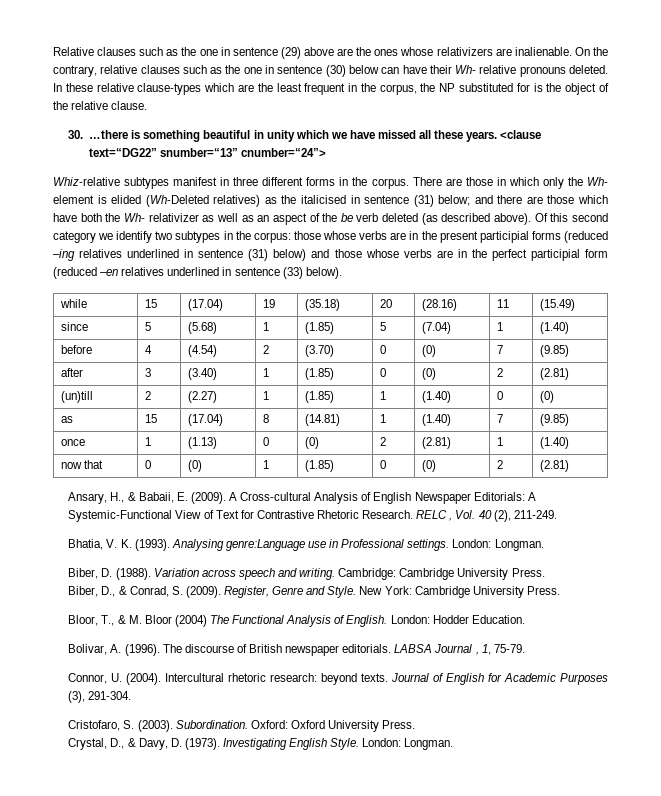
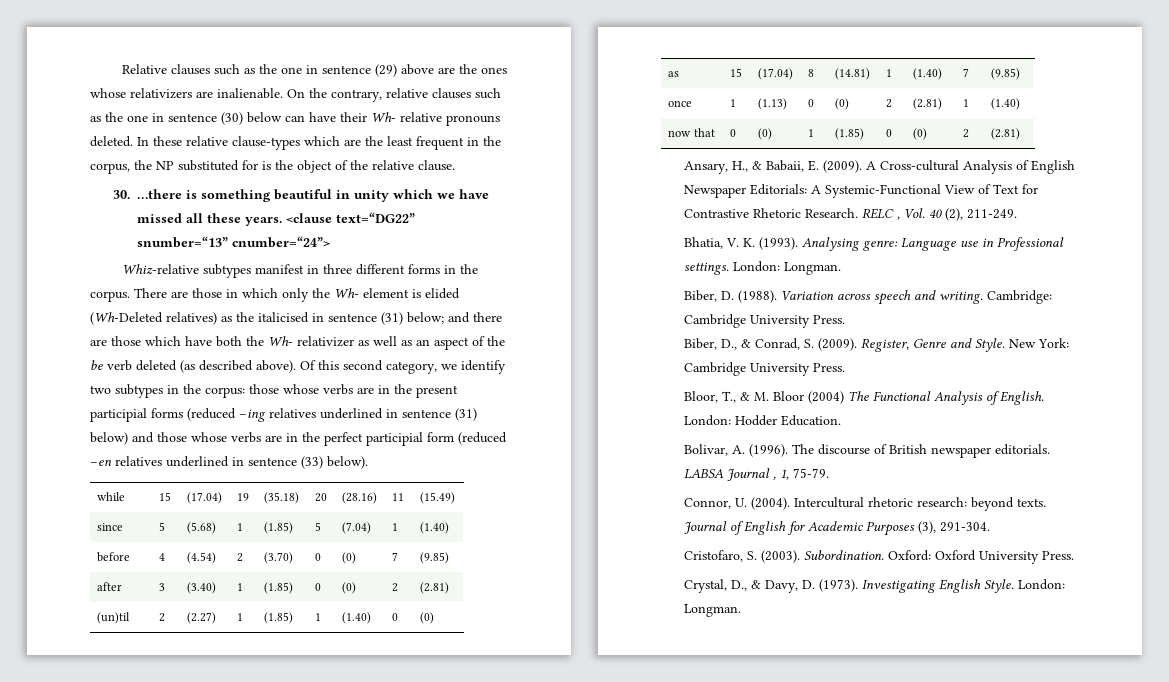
- Of this second category we identify two subtypes in the corpus: those whose verbs are in the present participial forms (reduced –ing relatives underlined in sentence (31) below) and those whose verbs are in the perfect participial form (reduced –en relatives underlined in sentence (33) below).
+ Of this second category, we identify two subtypes in the corpus: those whose verbs are in the present participial forms (reduced –ing relatives underlined in sentence (31) below) and those whose verbs are in the perfect participial form (reduced –en relatives underlined in sentence (33) below).
- (un)till | 2 | (2.27) | 1 | (1.85) | 1 | (1.40) | 0 | (0)
+ (un)til | 2 | (2.27) | 1 | (1.85) | 1 | (1.40) | 0 | (0)
- Analysing genre:Language use in Professional settings.
+ Analysing genre: Language use in Professional settings.

